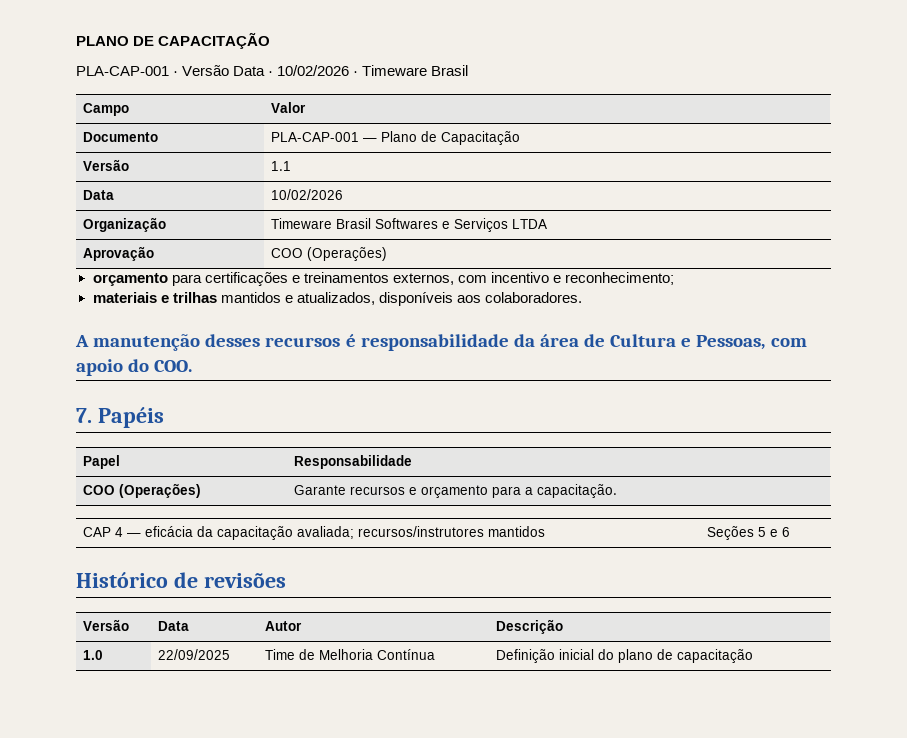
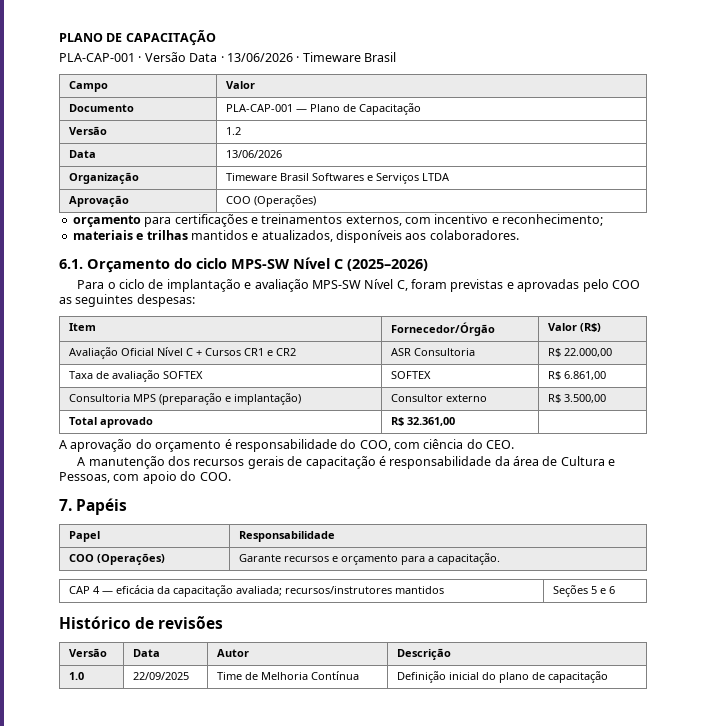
- PLA-CAP-001 · Versão Data · 10/02/2026 · Timeware Brasil
+ PLA-CAP-001 · Versão Data · 13/06/2026 · Timeware Brasil
- Versão | 1.1
- Data | 10/02/2026
+ Versão | 1.2
+ Data | 13/06/2026
- A manutenção desses recursos é responsabilidade da área de Cultura e Pessoas, com apoio do COO.
+ 6.1. Orçamento do ciclo MPS-SW Nível C (2025–2026)
+ Para o ciclo de implantação e avaliação MPS-SW Nível C, foram previstas e aprovadas pelo COO as seguintes despesas:
+ Item | Fornecedor/Órgão | Valor (R$)
+ Avaliação Oficial Nível C + Cursos CR1 e CR2 | ASR Consultoria | R$ 22.000,00
+ Taxa de avaliação SOFTEX | SOFTEX | R$ 6.861,00
+ Consultoria MPS (preparação e implantação) | Consultor externo | R$ 3.500,00
+ Total aprovado | R$ 32.361,00 |
+ A aprovação do orçamento é responsabilidade do COO, com ciência do CEO.
+ A manutenção dos recursos gerais de capacitação é responsabilidade da área de Cultura e Pessoas, com apoio do COO.

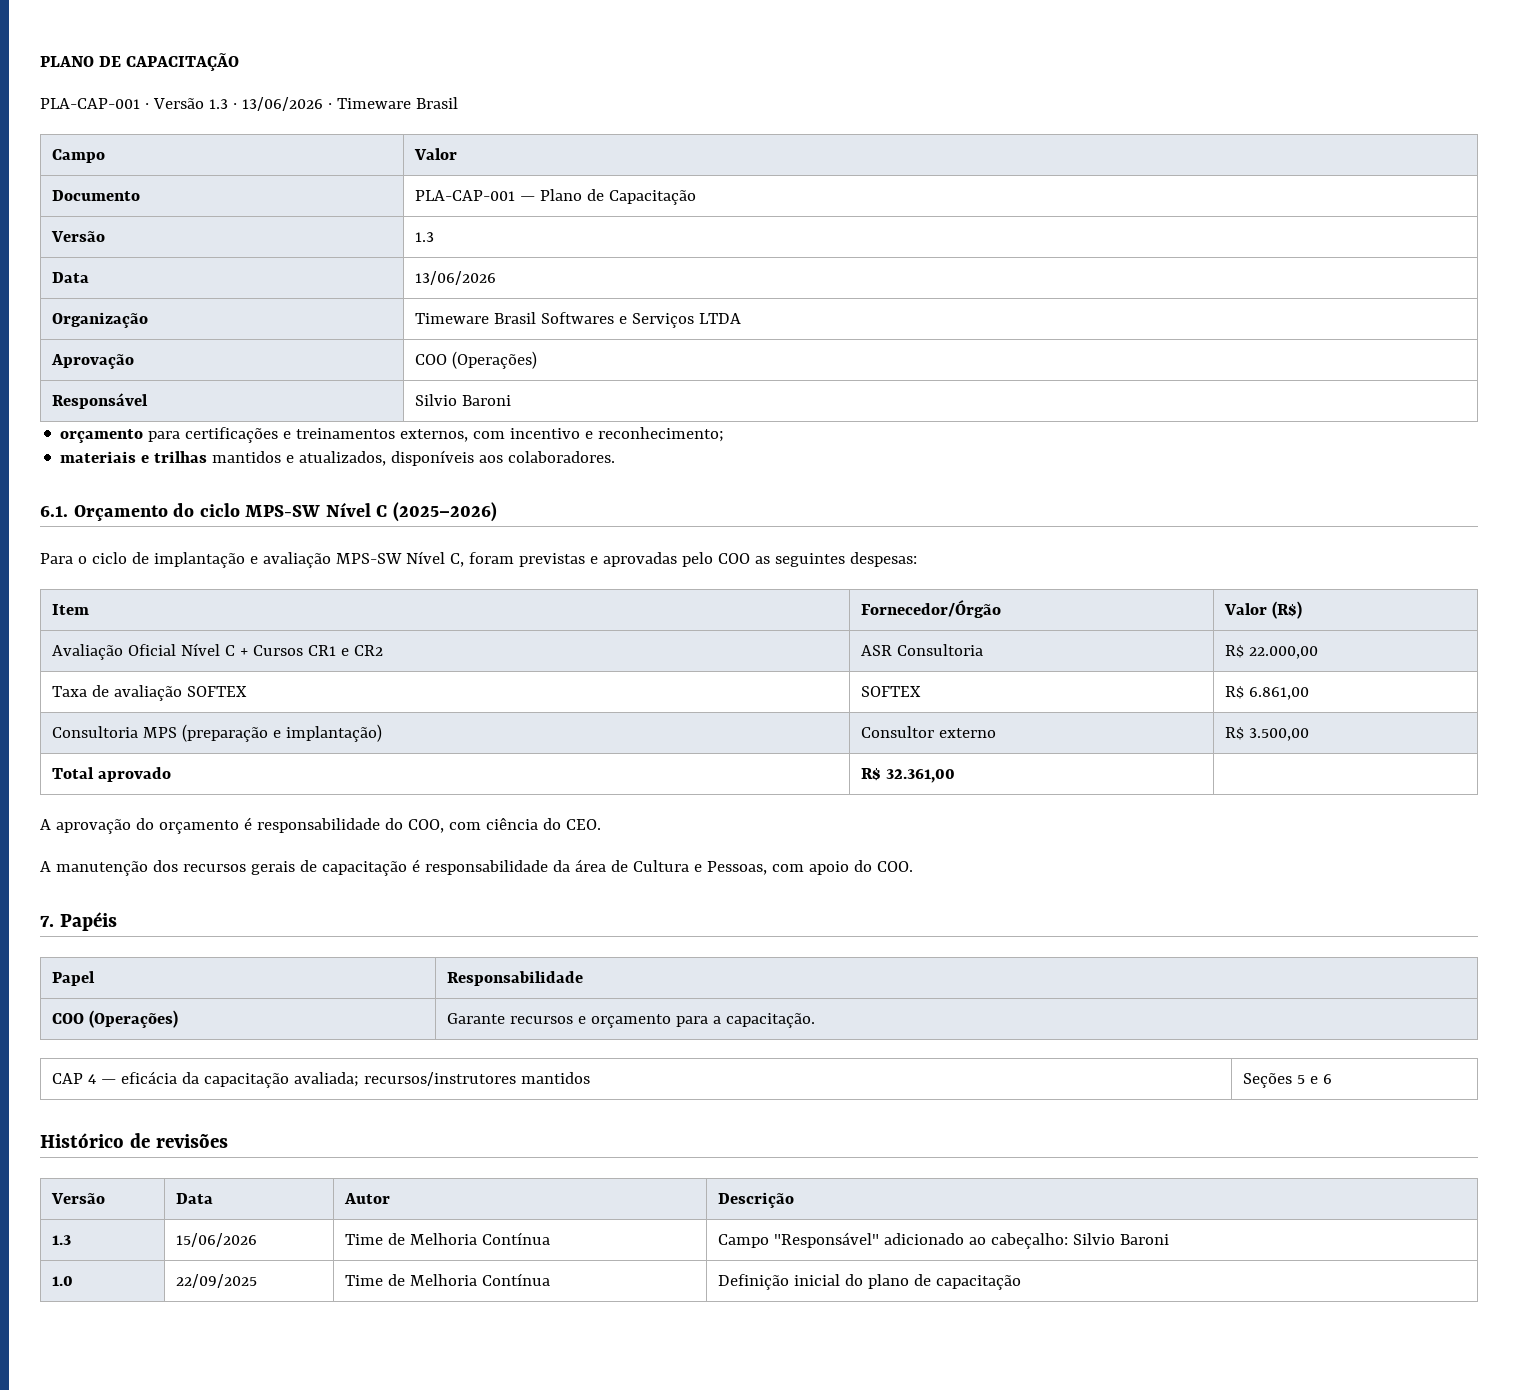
- PLA-CAP-001 · Versão Data · 13/06/2026 · Timeware Brasil
+ PLA-CAP-001 · Versão 1.3 · 13/06/2026 · Timeware Brasil
- Versão | 1.2
+ Versão | 1.3
+ Responsável | Silvio Baroni
+ 1.3 | 15/06/2026 | Time de Melhoria Contínua | Campo "Responsável" adicionado ao cabeçalho: Silvio Baroni

